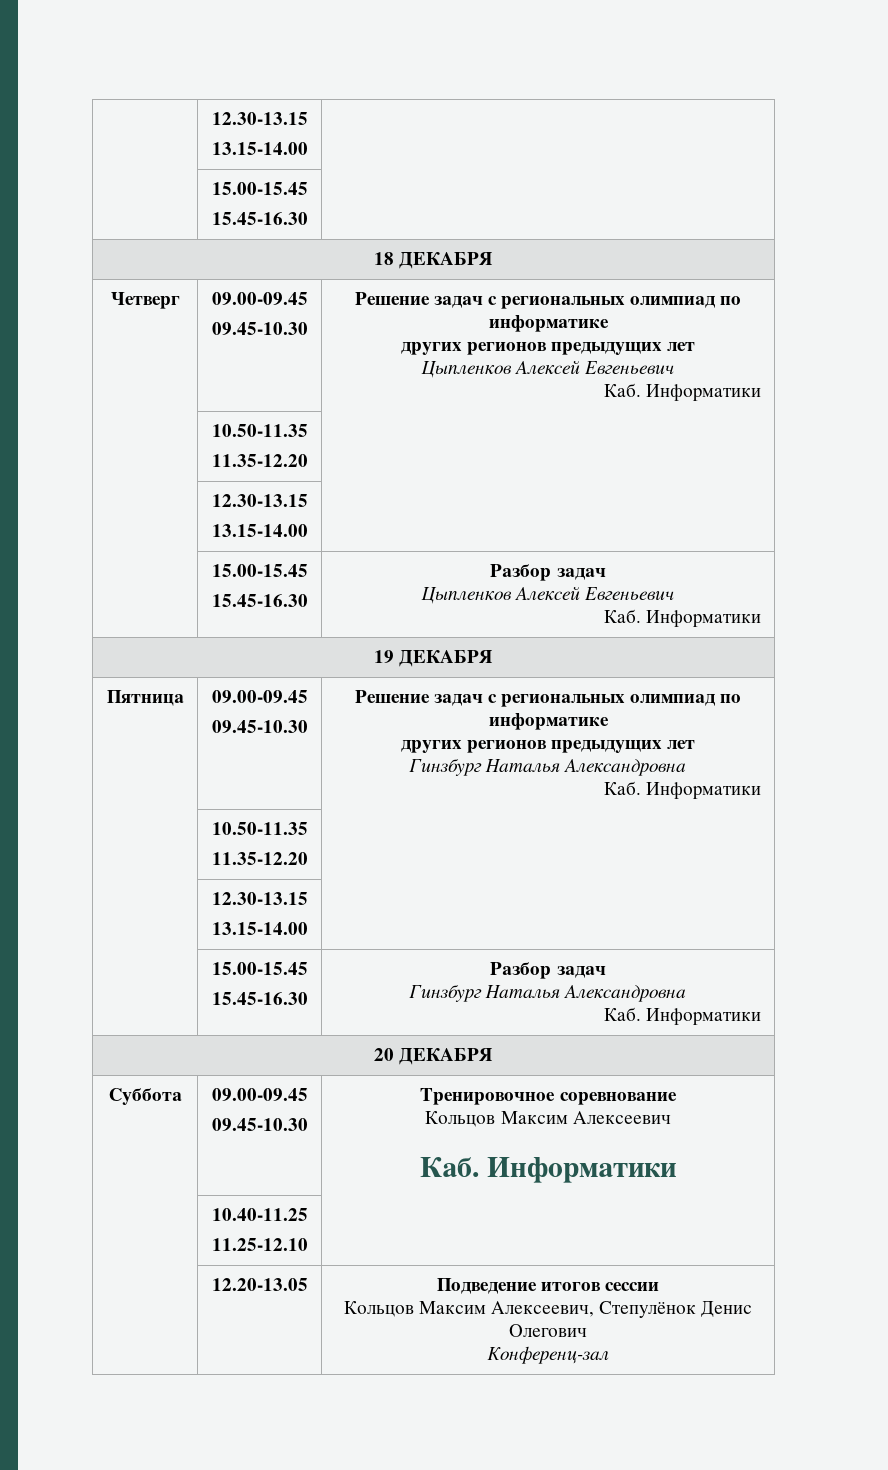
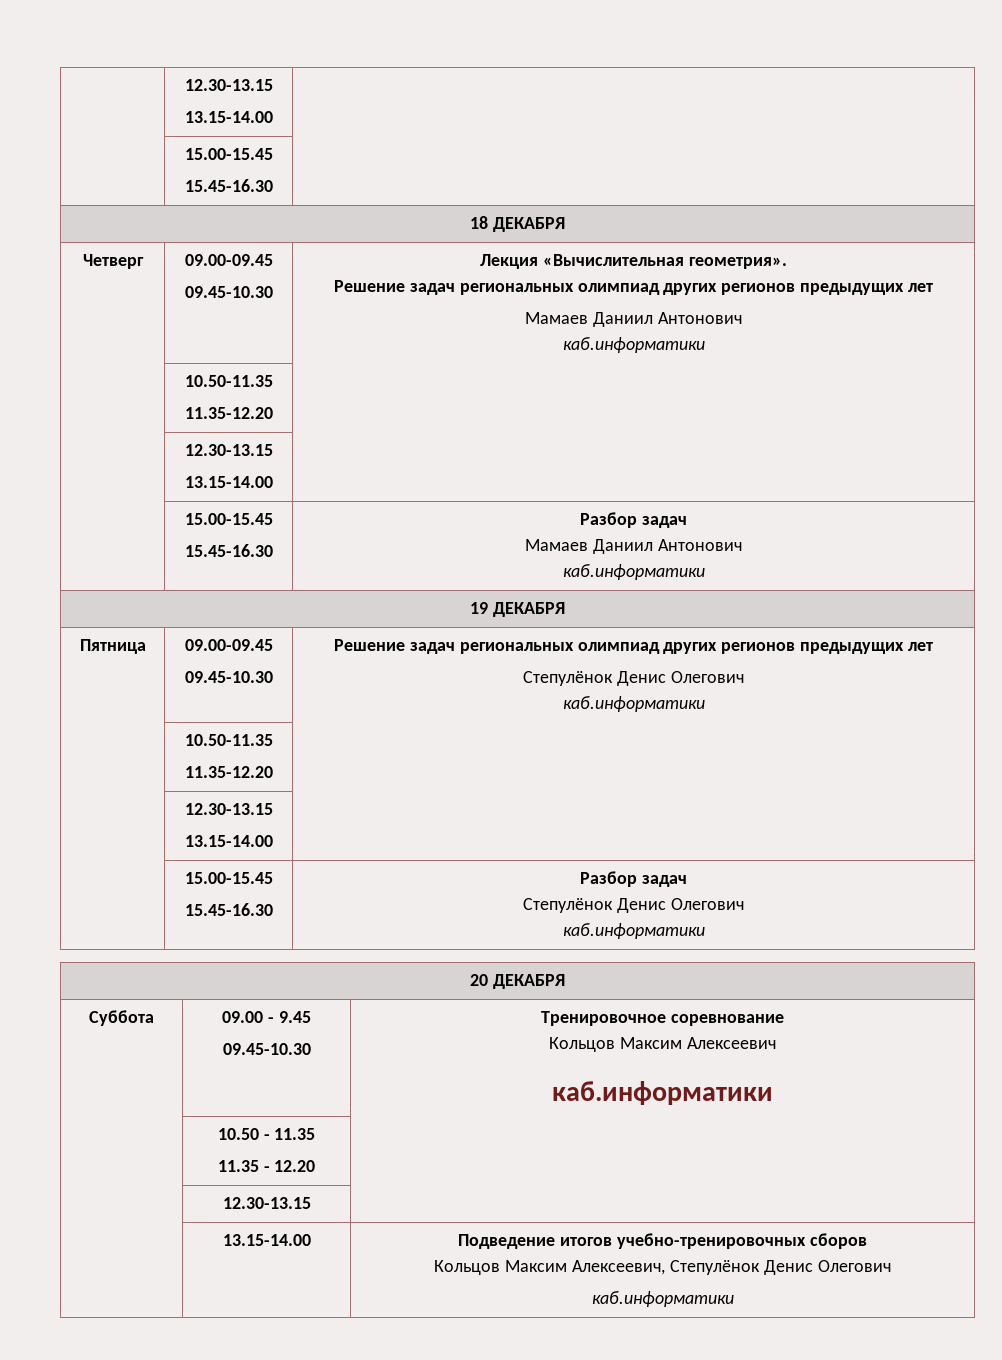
  Четверг | 09.00-09.45
- 09.45-10.30 | Решение задач с региональных олимпиад по информатике
- других регионов предыдущих лет
- Цыпленков Алексей Евгеньевич
- Каб. Информатики
+ 09.45-10.30 | Лекция «Вычислительная геометрия».
+ Решение задач региональных олимпиад других регионов предыдущих лет
+ Мамаев Даниил Антонович
+ каб.информатики
  | 10.50-11.35
  11.35-12.20 |
  | 12.30-13.15
  13.15-14.00 |
  | 15.00-15.45
  15.45-16.30 | Разбор задач
- Цыпленков Алексей Евгеньевич
- Каб. Информатики
+ Мамаев Даниил Антонович
+ каб.информатики
  Пятница | 09.00-09.45
- 09.45-10.30 | Решение задач с региональных олимпиад по информатике
- других регионов предыдущих лет
- Гинзбург Наталья Александровна
- Каб. Информатики
+ 09.45-10.30 | Решение задач региональных олимпиад других регионов предыдущих лет
+ Степулёнок Денис Олегович
+ каб.информатики
  | 10.50-11.35
  11.35-12.20 |
  | 12.30-13.15
  13.15-14.00 |
  | 15.00-15.45
  15.45-16.30 | Разбор задач
- Гинзбург Наталья Александровна
- Каб. Информатики
+ Степулёнок Денис Олегович
+ каб.информатики
- Суббота | 09.00-09.45
+ Суббота | 09.00 - 9.45
  09.45-10.30 | Тренировочное соревнование
  Кольцов Максим Алексеевич
- Каб. Информатики
- | 10.40-11.25
- 11.25-12.10 |
- | 12.20-13.05 | Подведение итогов сессии
+ каб.информатики
+ | 10.50 - 11.35
+ 11.35 - 12.20 |
+ | 12.30-13.15 |
+ | 13.15-14.00 | Подведение итогов учебно-тренировочных сборов
  Кольцов Максим Алексеевич, Степулёнок Денис Олегович
- Конференц-зал
+ каб.информатики

